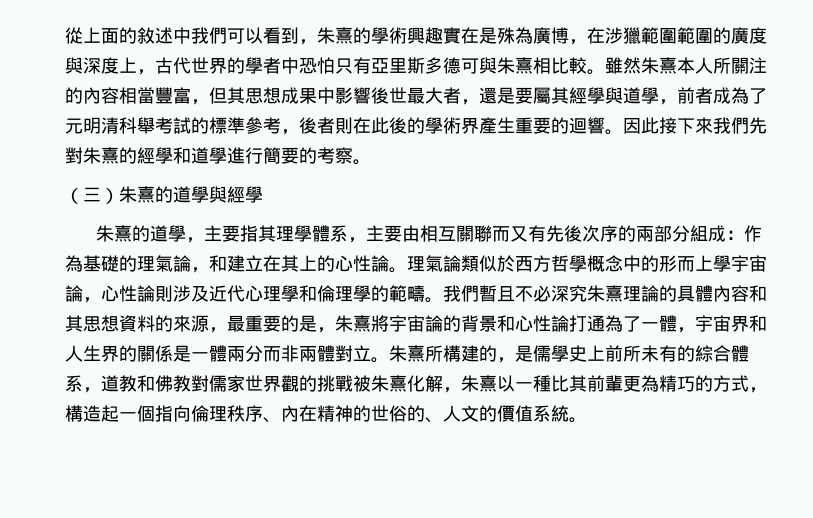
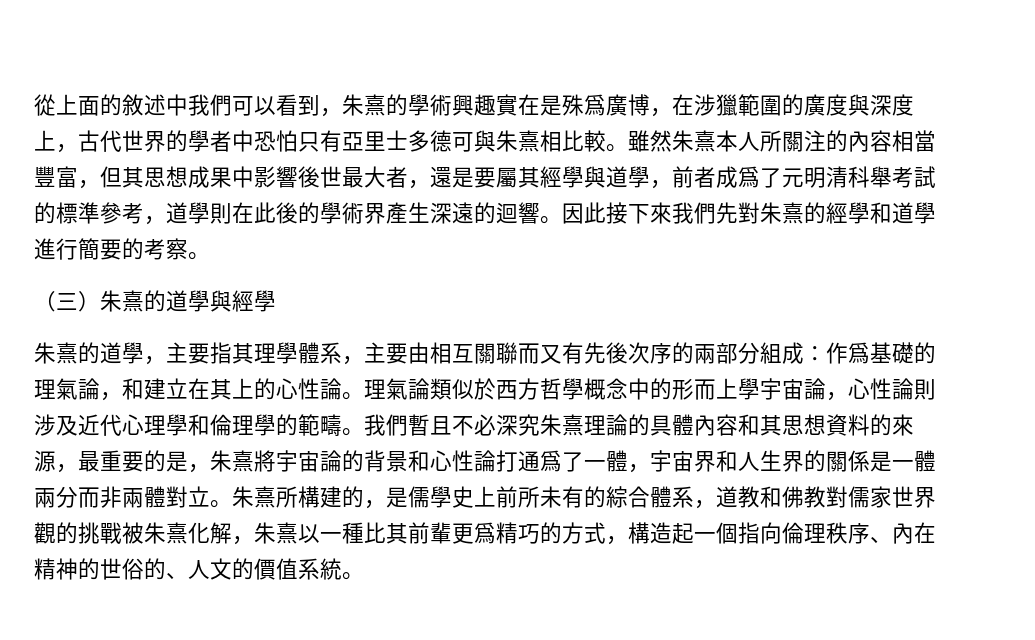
- 從上面的敘述中我們可以看到，朱熹的學術興趣實在是殊為廣博，在涉獵範圍範圍的廣度與深度上，古代世界的學者中恐怕只有亞里斯多德可與朱熹相比較。
+ 從上面的敘述中我們可以看到，朱熹的學術興趣實在是殊爲廣博，在涉獵範圍的廣度與深度上，古代世界的學者中恐怕只有亞里士多德可與朱熹相比較。
- 雖然朱熹本人所關注的內容相當豐富，但其思想成果中影響後世最大者，還是要屬其經學與道學，前者成為了元明清科舉考試的標準參考，後者則在此後的學術界產生重要的迴響。
+ 雖然朱熹本人所關注的內容相當豐富，但其思想成果中影響後世最大者，還是要屬其經學與道學，前者成爲了元明清科舉考試的標準參考，道學則在此後的學術界產生深遠的迴響。
- 朱熹的道學，主要指其理學體系，主要由相互關聯而又有先後次序的兩部分組成：作為基礎的理氣論，和建立在其上的心性論。
+ 朱熹的道學，主要指其理學體系，主要由相互關聯而又有先後次序的兩部分組成：作爲基礎的理氣論，和建立在其上的心性論。
- 我們暫且不必深究朱熹理論的具體內容和其思想資料的來源，最重要的是，朱熹將宇宙論的背景和心性論打通為了一體，宇宙界和人生界的關係是一體兩分而非兩體對立。
+ 我們暫且不必深究朱熹理論的具體內容和其思想資料的來源，最重要的是，朱熹將宇宙論的背景和心性論打通爲了一體，宇宙界和人生界的關係是一體兩分而非兩體對立。
- 朱熹所構建的，是儒學史上前所未有的綜合體系，道教和佛教對儒家世界觀的挑戰被朱熹化解，朱熹以一種比其前輩更為精巧的方式，構造起一個指向倫理秩序、內在精神的世俗的、人文的價值系統。
+ 朱熹所構建的，是儒學史上前所未有的綜合體系，道教和佛教對儒家世界觀的挑戰被朱熹化解，朱熹以一種比其前輩更爲精巧的方式，構造起一個指向倫理秩序、內在精神的世俗的、人文的價值系統。

